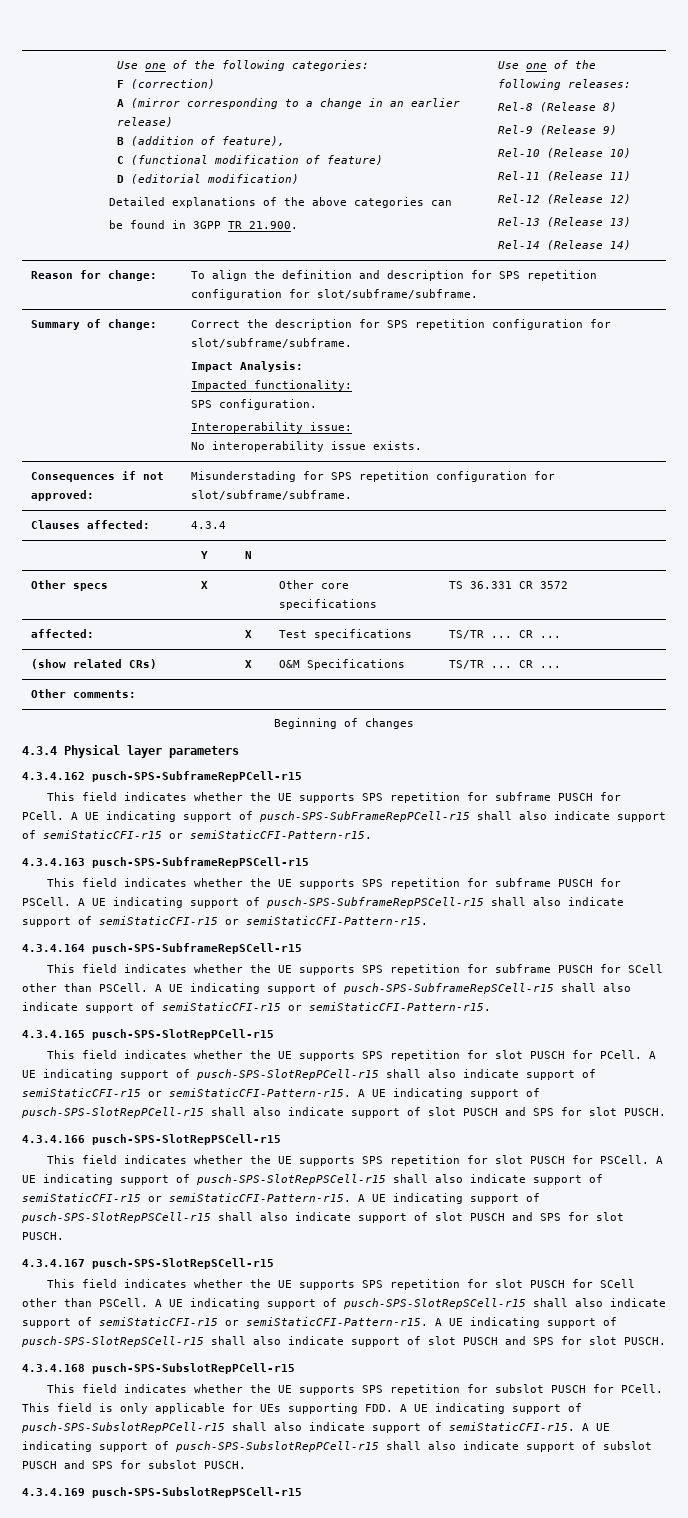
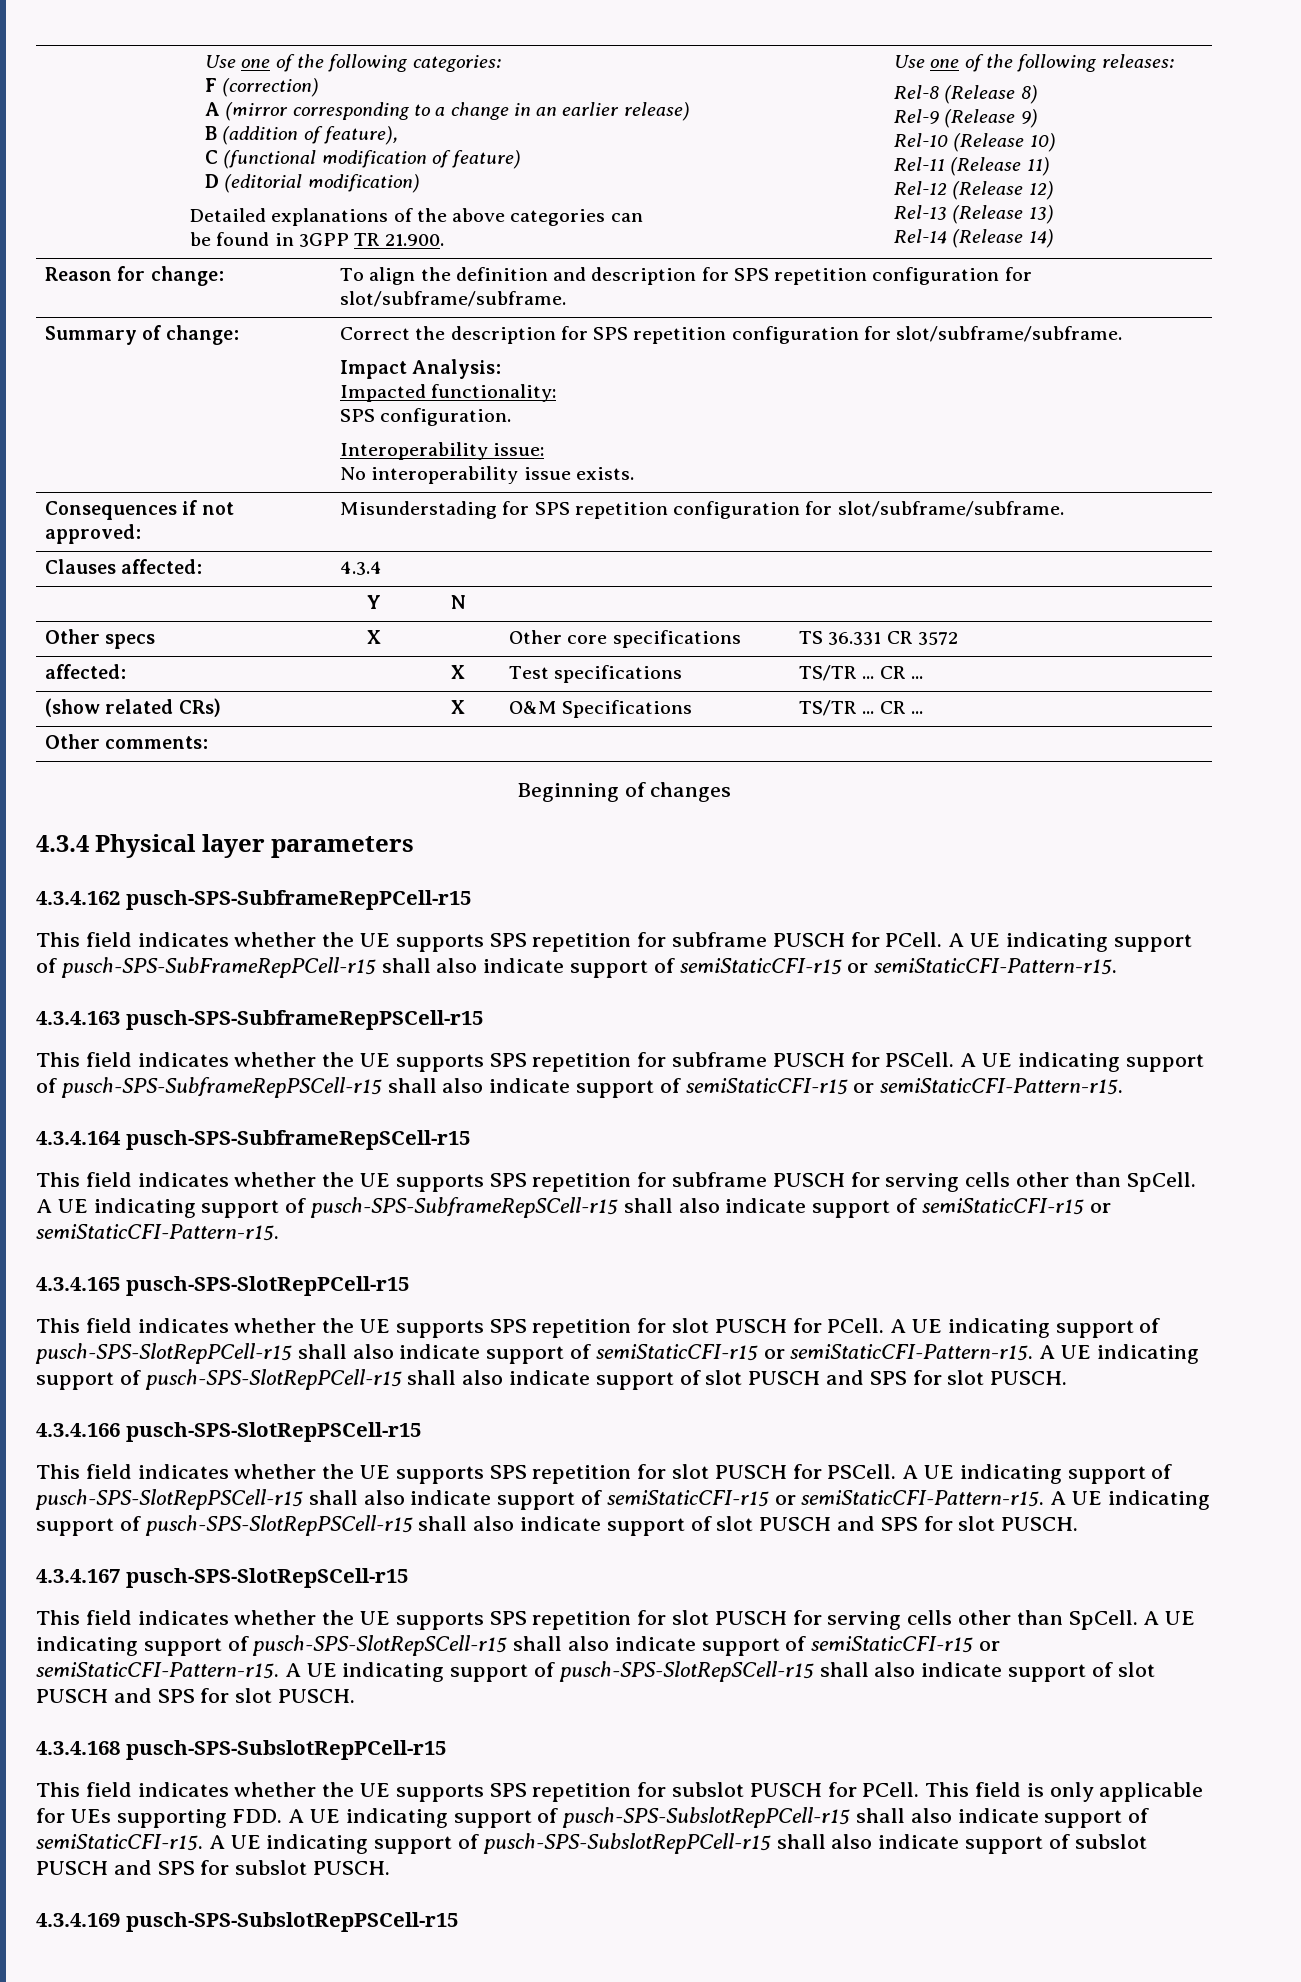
- This field indicates whether the UE supports SPS repetition for subframe PUSCH for SCell other than PSCell.
+ This field indicates whether the UE supports SPS repetition for subframe PUSCH for serving cells other than SpCell.
- This field indicates whether the UE supports SPS repetition for slot PUSCH for SCell other than PSCell.
+ This field indicates whether the UE supports SPS repetition for slot PUSCH for serving cells other than SpCell.

